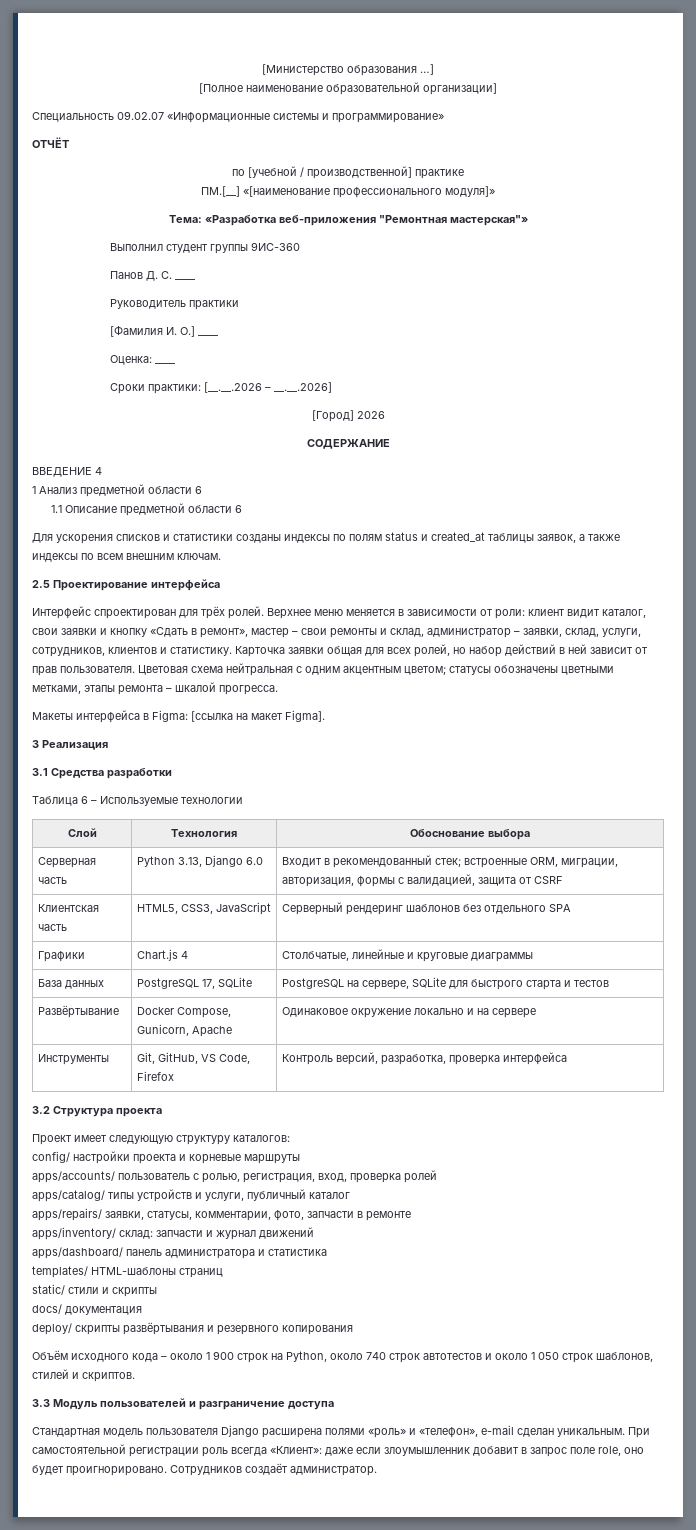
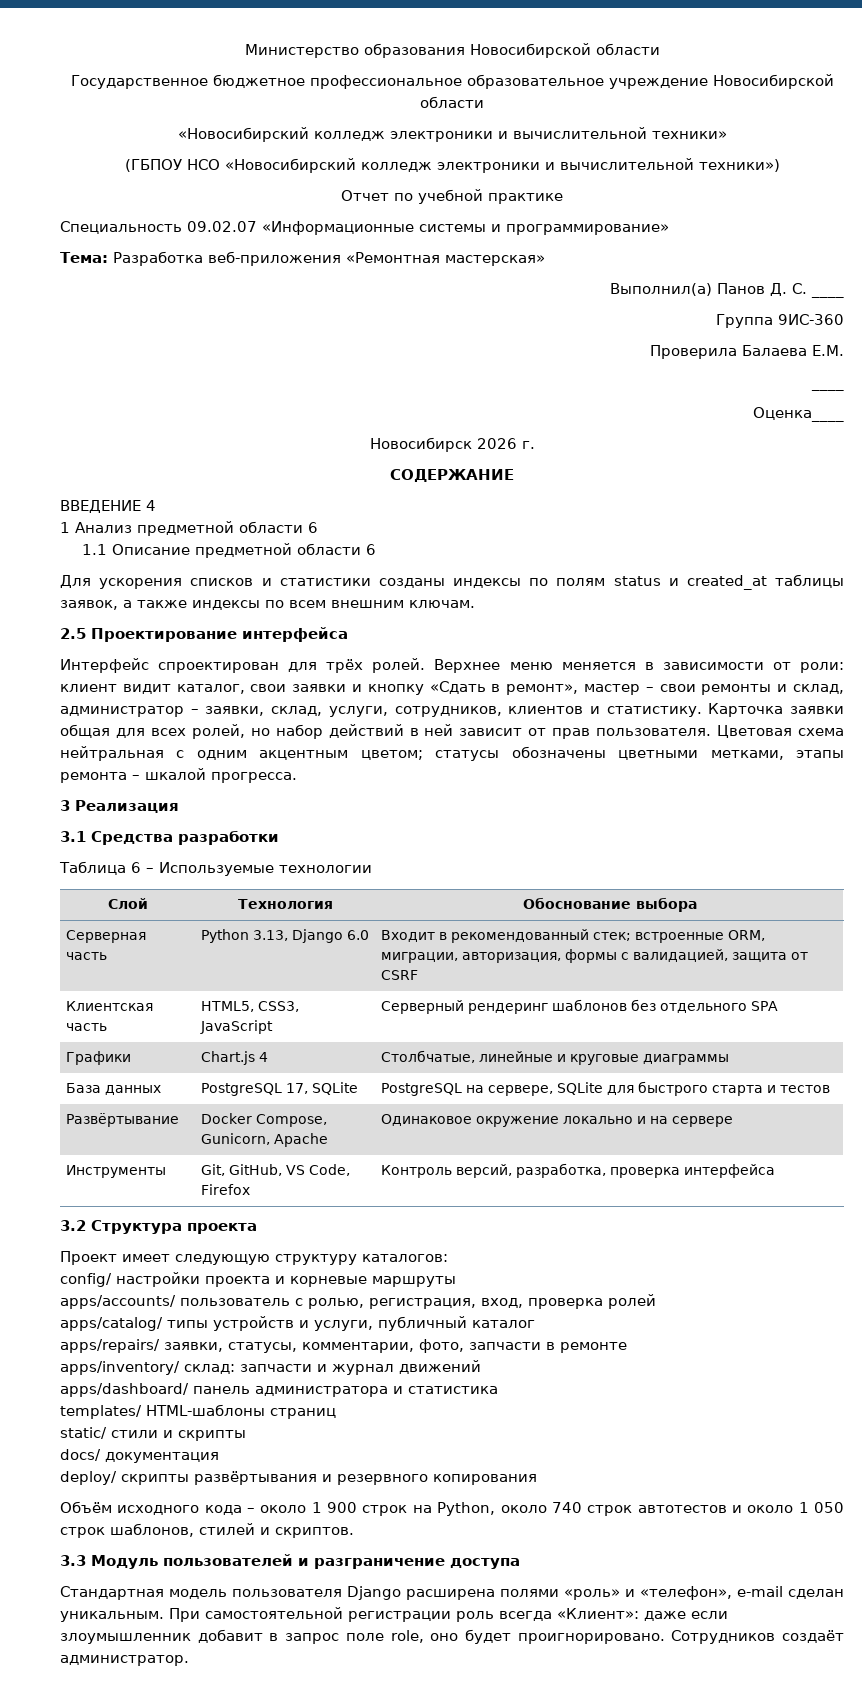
- [Министерство образования …]
- [Полное наименование образовательной организации]
+ Министерство образования Новосибирской области
+ Государственное бюджетное профессиональное образовательное учреждение Новосибирской области
+ «Новосибирский колледж электроники и вычислительной техники»
+ (ГБПОУ НСО «Новосибирский колледж электроники и вычислительной техники»)
+ Отчет по учебной практике
- ОТЧЁТ
- по [учебной / производственной] практике
- ПМ.[__] «[наименование профессионального модуля]»
- Тема: «Разработка веб-приложения "Ремонтная мастерская"»
- Выполнил студент группы 9ИС-360
- Панов Д. С. ____
- Руководитель практики
- [Фамилия И. О.] ____
- Оценка: ____
- Сроки практики: [__.__.2026 – __.__.2026]
- [Город] 2026
+ Тема: Разработка веб-приложения «Ремонтная мастерская»
+ Выполнил(а) Панов Д. С. ____
+ Группа 9ИС-360
+ Проверила Балаева Е.М.
+ ____
+ Оценка____
+ Новосибирск 2026 г.
- Макеты интерфейса в Figma: [ссылка на макет Figma].

